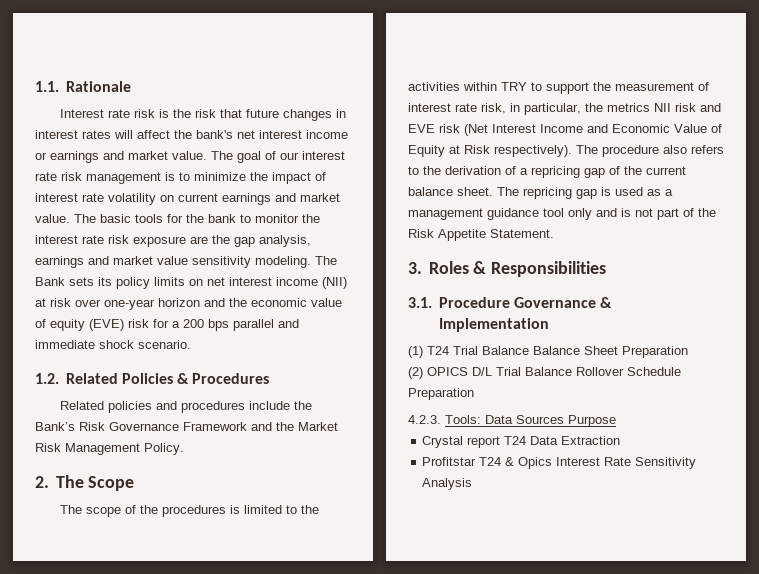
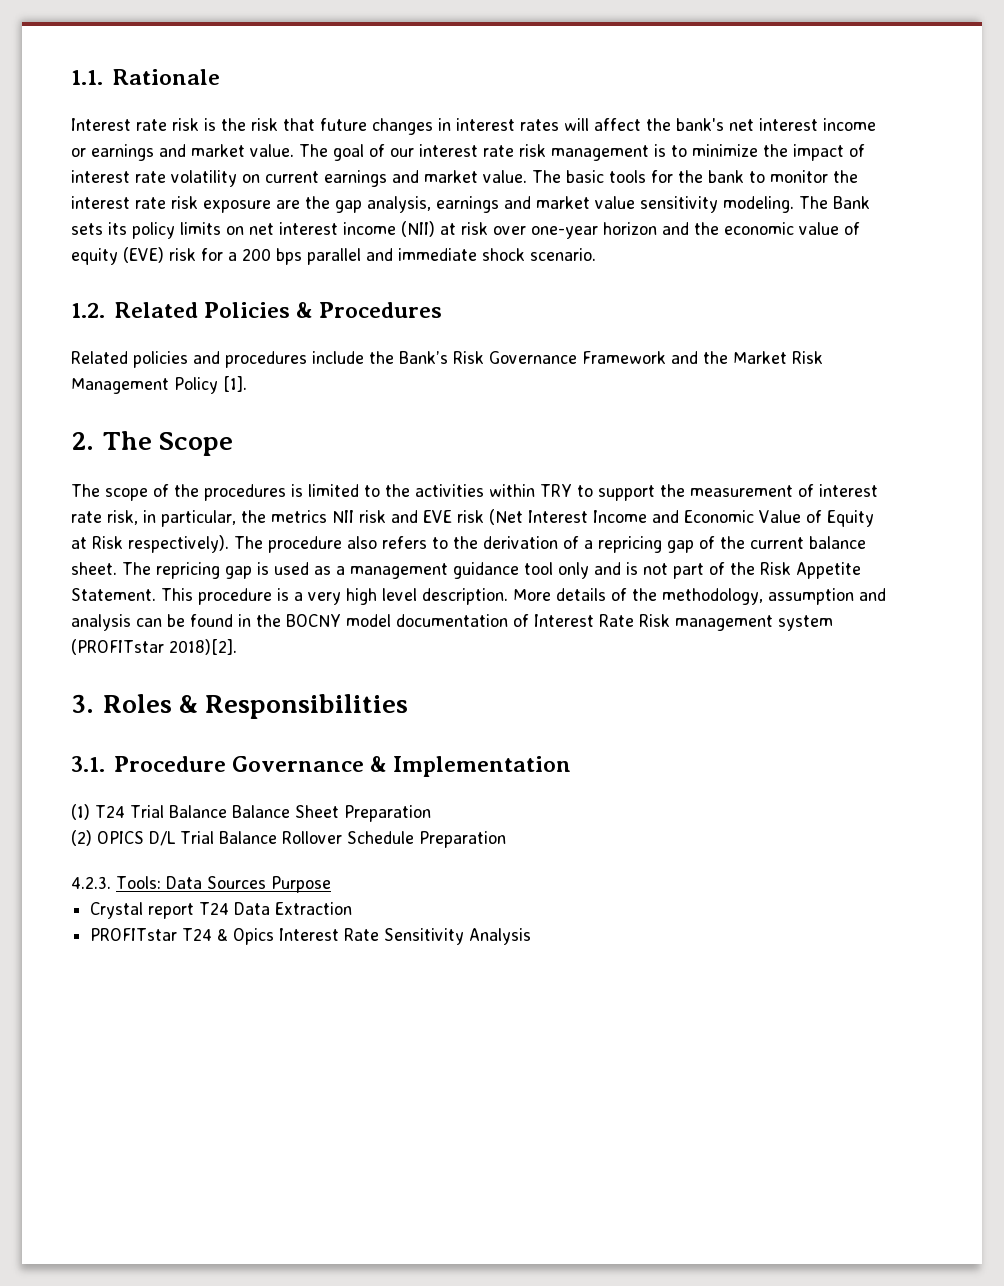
- Related policies and procedures include the Bank’s Risk Governance Framework and the Market Risk Management Policy.
+ Related policies and procedures include the Bank’s Risk Governance Framework and the Market Risk Management Policy [1].
+ This procedure is a very high level description. More details of the methodology, assumption and analysis can be found in the BOCNY model documentation of Interest Rate Risk management system (PROFITstar 2018)[2].
- Profitstar T24 & Opics Interest Rate Sensitivity Analysis
+ PROFITstar T24 & Opics Interest Rate Sensitivity Analysis

